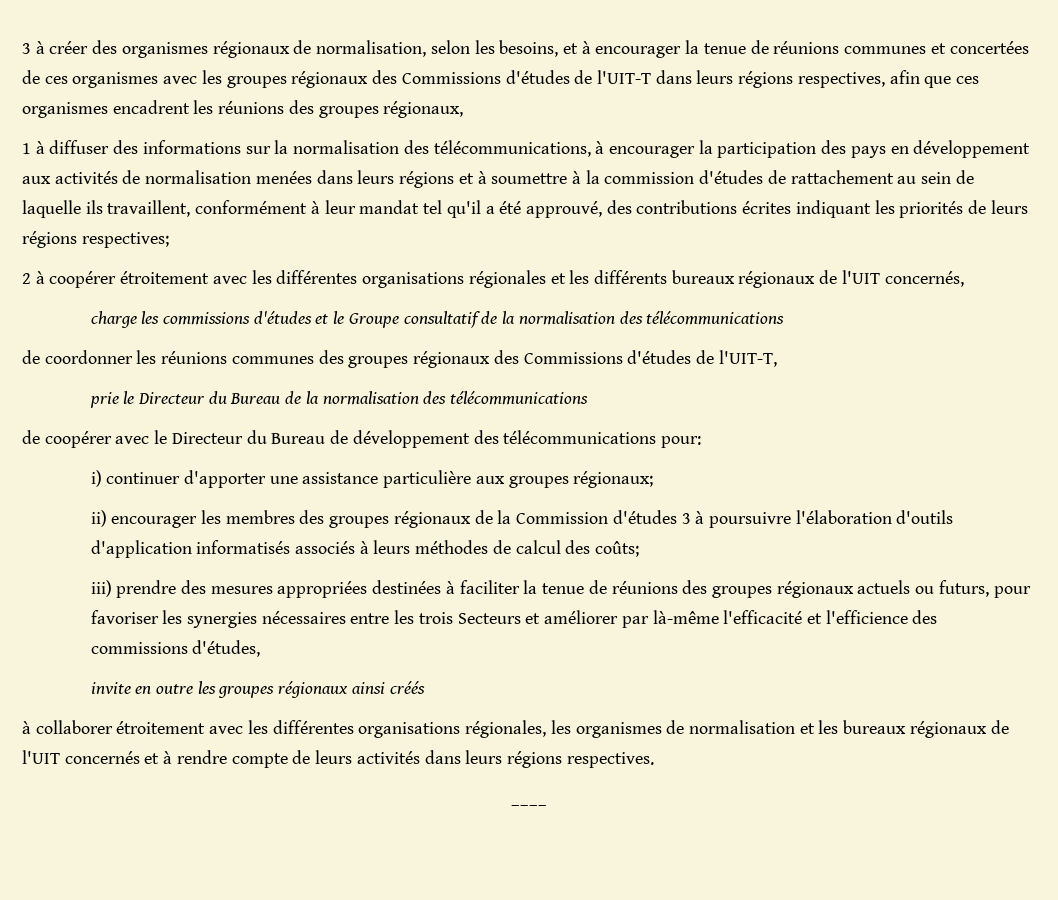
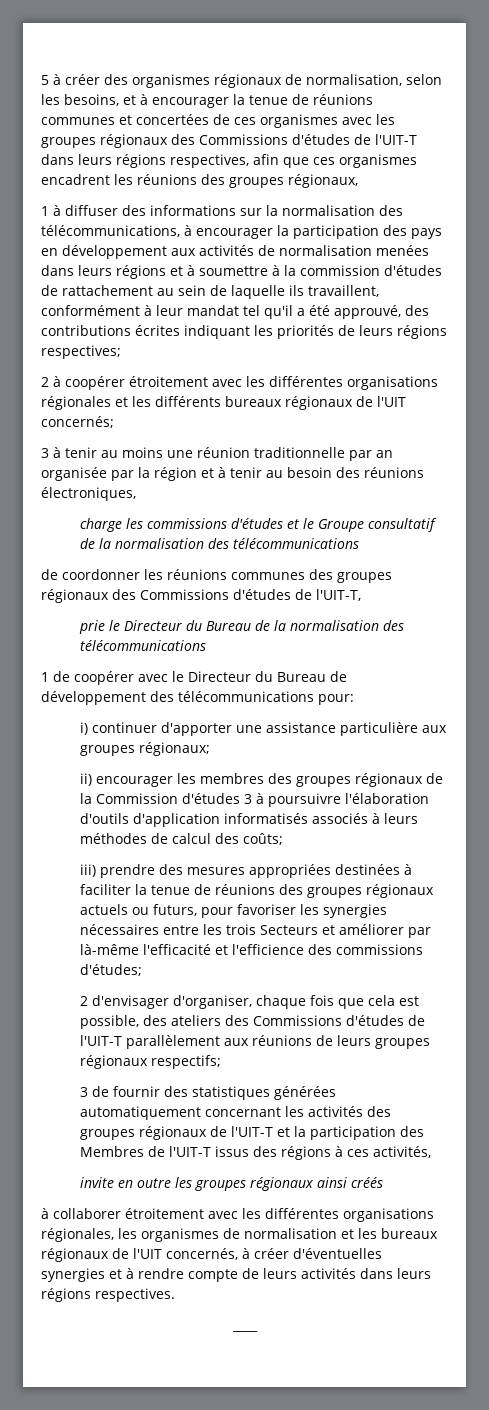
- 3 à créer des organismes régionaux de normalisation, selon les besoins, et à encourager la tenue de réunions communes et concertées de ces organismes avec les groupes régionaux des Commissions d'études de l'UIT-T dans leurs régions respectives, afin que ces organismes encadrent les réunions des groupes régionaux,
+ 5 à créer des organismes régionaux de normalisation, selon les besoins, et à encourager la tenue de réunions communes et concertées de ces organismes avec les groupes régionaux des Commissions d'études de l'UIT-T dans leurs régions respectives, afin que ces organismes encadrent les réunions des groupes régionaux,
- 2 à coopérer étroitement avec les différentes organisations régionales et les différents bureaux régionaux de l'UIT concernés,
+ 2 à coopérer étroitement avec les différentes organisations régionales et les différents bureaux régionaux de l'UIT concernés;
+ 3 à tenir au moins une réunion traditionnelle par an organisée par la région et à tenir au besoin des réunions électroniques,
- de coopérer avec le Directeur du Bureau de développement des télécommunications pour:
+ 1 de coopérer avec le Directeur du Bureau de développement des télécommunications pour:
- iii) prendre des mesures appropriées destinées à faciliter la tenue de réunions des groupes régionaux actuels ou futurs, pour favoriser les synergies nécessaires entre les trois Secteurs et améliorer par là-même l'efficacité et l'efficience des commissions d'études,
+ iii) prendre des mesures appropriées destinées à faciliter la tenue de réunions des groupes régionaux actuels ou futurs, pour favoriser les synergies nécessaires entre les trois Secteurs et améliorer par là-même l'efficacité et l'efficience des commissions d'études;
+ 2 d'envisager d'organiser, chaque fois que cela est possible, des ateliers des Commissions d'études de l'UIT-T parallèlement aux réunions de leurs groupes régionaux respectifs;
+ 3 de fournir des statistiques générées automatiquement concernant les activités des groupes régionaux de l'UIT-T et la participation des Membres de l'UIT-T issus des régions à ces activités,
- à collaborer étroitement avec les différentes organisations régionales, les organismes de normalisation et les bureaux régionaux de l'UIT concernés et à rendre compte de leurs activités dans leurs régions respectives.
+ à collaborer étroitement avec les différentes organisations régionales, les organismes de normalisation et les bureaux régionaux de l'UIT concernés, à créer d'éventuelles synergies et à rendre compte de leurs activités dans leurs régions respectives.

